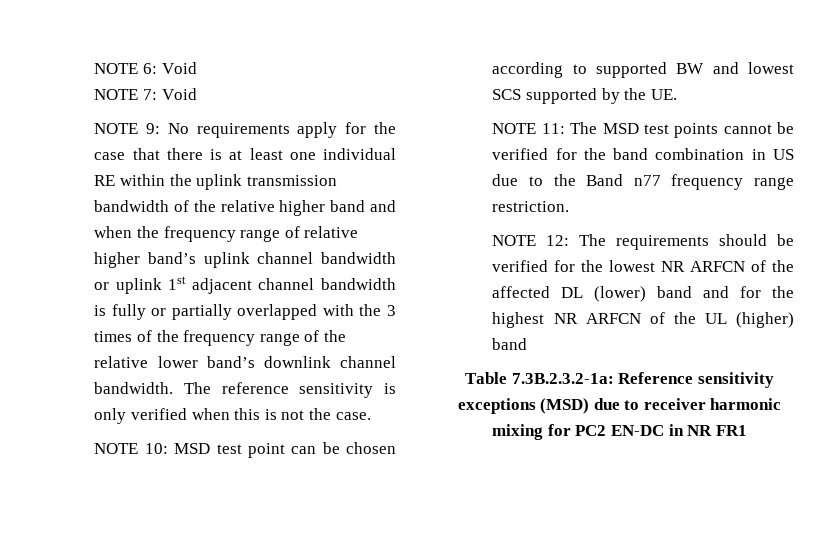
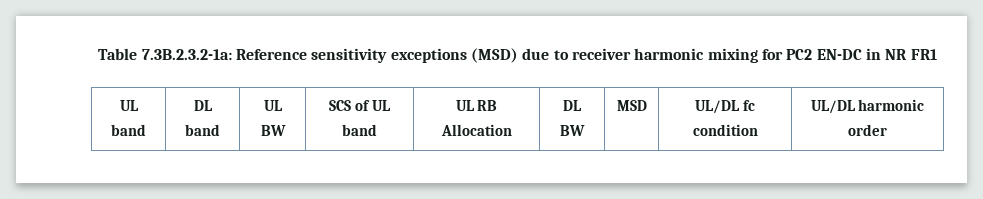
- NOTE 6: Void
- NOTE 7: Void
- NOTE 9: No requirements apply for the case that there is at least one individual RE within the uplink transmission bandwidth of the relative higher band and when the frequency range of relative higher band’s uplink channel bandwidth or uplink 1st adjacent channel bandwidth is fully or partially overlapped with the 3 times of the frequency range of the relative lower band’s downlink channel bandwidth. The reference sensitivity is only verified when this is not the case.
- NOTE 10: MSD test point can be chosen according to supported BW and lowest SCS supported by the UE.
- NOTE 11: The MSD test points cannot be verified for the band combination in US due to the Band n77 frequency range restriction.
- NOTE 12: The requirements should be verified for the lowest NR ARFCN of the affected DL (lower) band and for the highest NR ARFCN of the UL (higher) band
+ UL band | DL band | UL BW | SCS of UL band | UL RB Allocation | DL BW | MSD | UL/DL fc condition | UL/DL harmonic order

